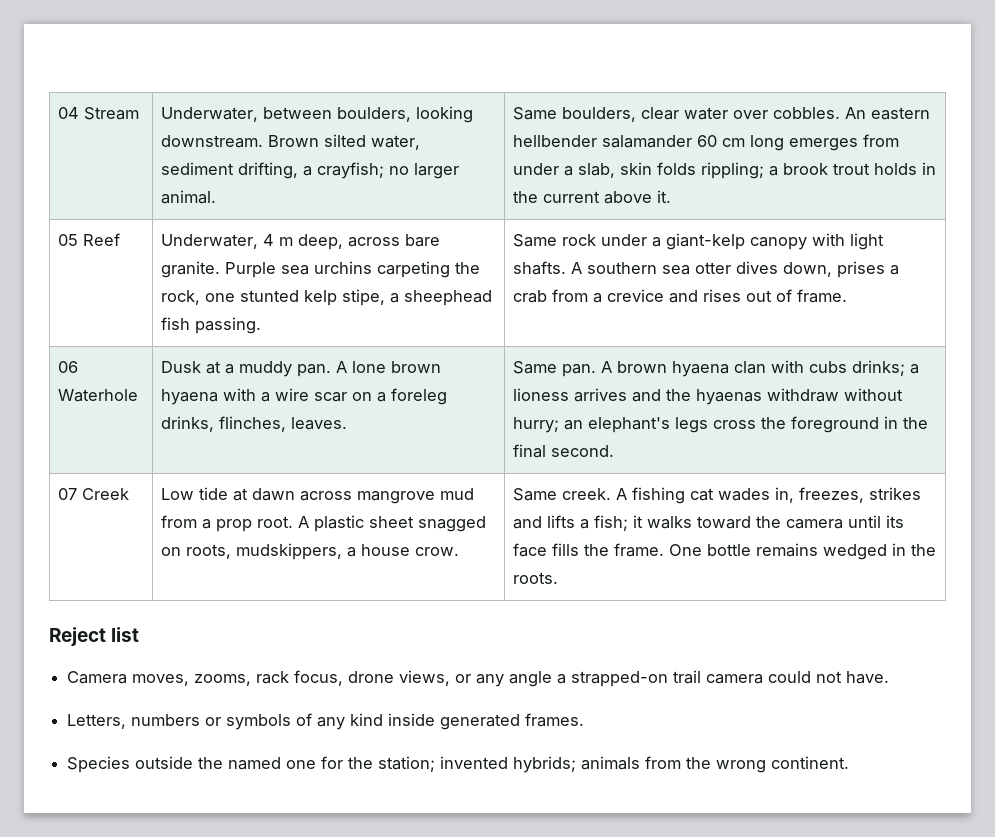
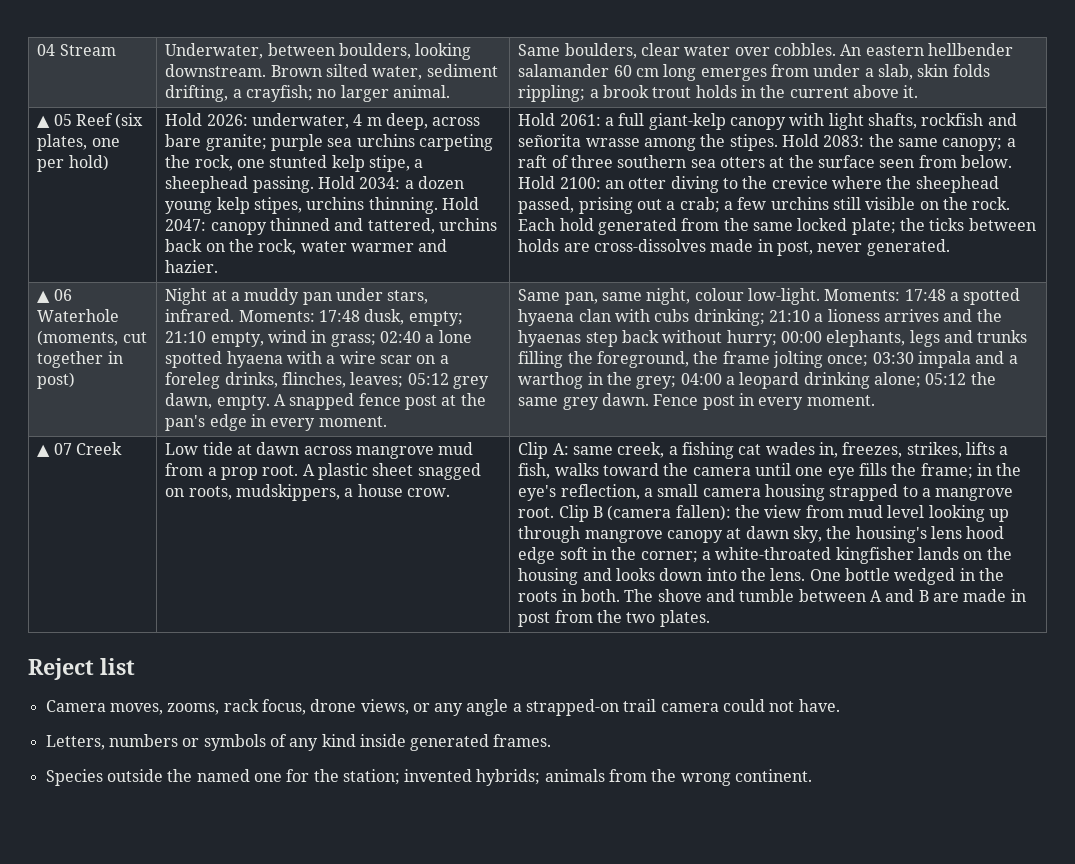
- 05 Reef | Underwater, 4 m deep, across bare granite. Purple sea urchins carpeting the rock, one stunted kelp stipe, a sheephead fish passing. | Same rock under a giant-kelp canopy with light shafts. A southern sea otter dives down, prises a crab from a crevice and rises out of frame.
- 06 Waterhole | Dusk at a muddy pan. A lone brown hyaena with a wire scar on a foreleg drinks, flinches, leaves. | Same pan. A brown hyaena clan with cubs drinks; a lioness arrives and the hyaenas withdraw without hurry; an elephant's legs cross the foreground in the final second.
- 07 Creek
+ ▲ 05 Reef (six plates, one per hold) | Hold 2026: underwater, 4 m deep, across bare granite; purple sea urchins carpeting the rock, one stunted kelp stipe, a sheephead passing. Hold 2034: a dozen young kelp stipes, urchins thinning. Hold 2047: canopy thinned and tattered, urchins back on the rock, water warmer and hazier. | Hold 2061: a full giant-kelp canopy with light shafts, rockfish and señorita wrasse among the stipes. Hold 2083: the same canopy; a raft of three southern sea otters at the surface seen from below. Hold 2100: an otter diving to the crevice where the sheephead passed, prising out a crab; a few urchins still visible on the rock. Each hold generated from the same locked plate; the ticks between holds are cross-dissolves made in post, never generated.
+ ▲ 06 Waterhole (moments, cut together in post) | Night at a muddy pan under stars, infrared. Moments: 17:48 dusk, empty; 21:10 empty, wind in grass; 02:40 a lone spotted hyaena with a wire scar on a foreleg drinks, flinches, leaves; 05:12 grey dawn, empty. A snapped fence post at the pan's edge in every moment. | Same pan, same night, colour low-light. Moments: 17:48 a spotted hyaena clan with cubs drinking; 21:10 a lioness arrives and the hyaenas step back without hurry; 00:00 elephants, legs and trunks filling the foreground, the frame jolting once; 03:30 impala and a warthog in the grey; 04:00 a leopard drinking alone; 05:12 the same grey dawn. Fence post in every moment.
+ ▲ 07 Creek
- Same creek. A fishing cat wades in, freezes, strikes and lifts a fish; it walks toward the camera until its face fills the frame.
+ Clip A: same creek, a fishing cat wades in, freezes, strikes, lifts a fish, walks toward the camera until one eye fills the frame; in the eye's reflection, a small camera housing strapped to a mangrove root. Clip B (camera fallen): the view from mud level looking up through mangrove canopy at dawn sky, the housing's lens hood edge soft in the corner; a white-throated kingfisher lands on the housing and looks down into the lens.
- One bottle remains wedged in the roots.
+ One bottle wedged in the roots in both. The shove and tumble between A and B are made in post from the two plates.

